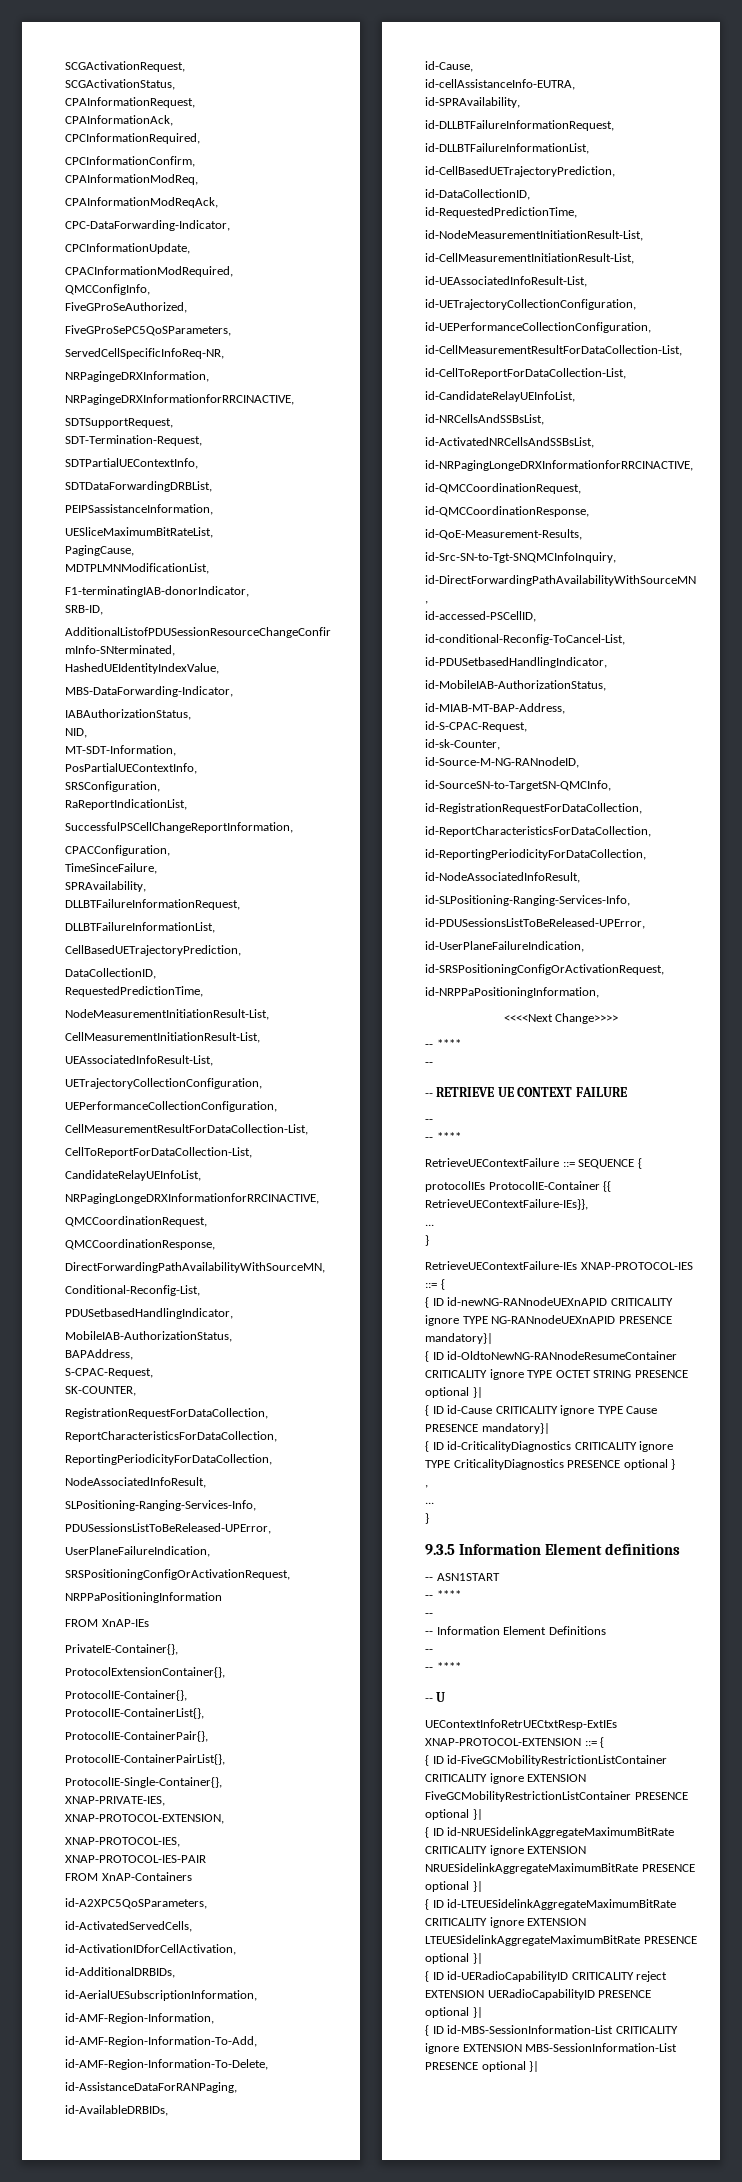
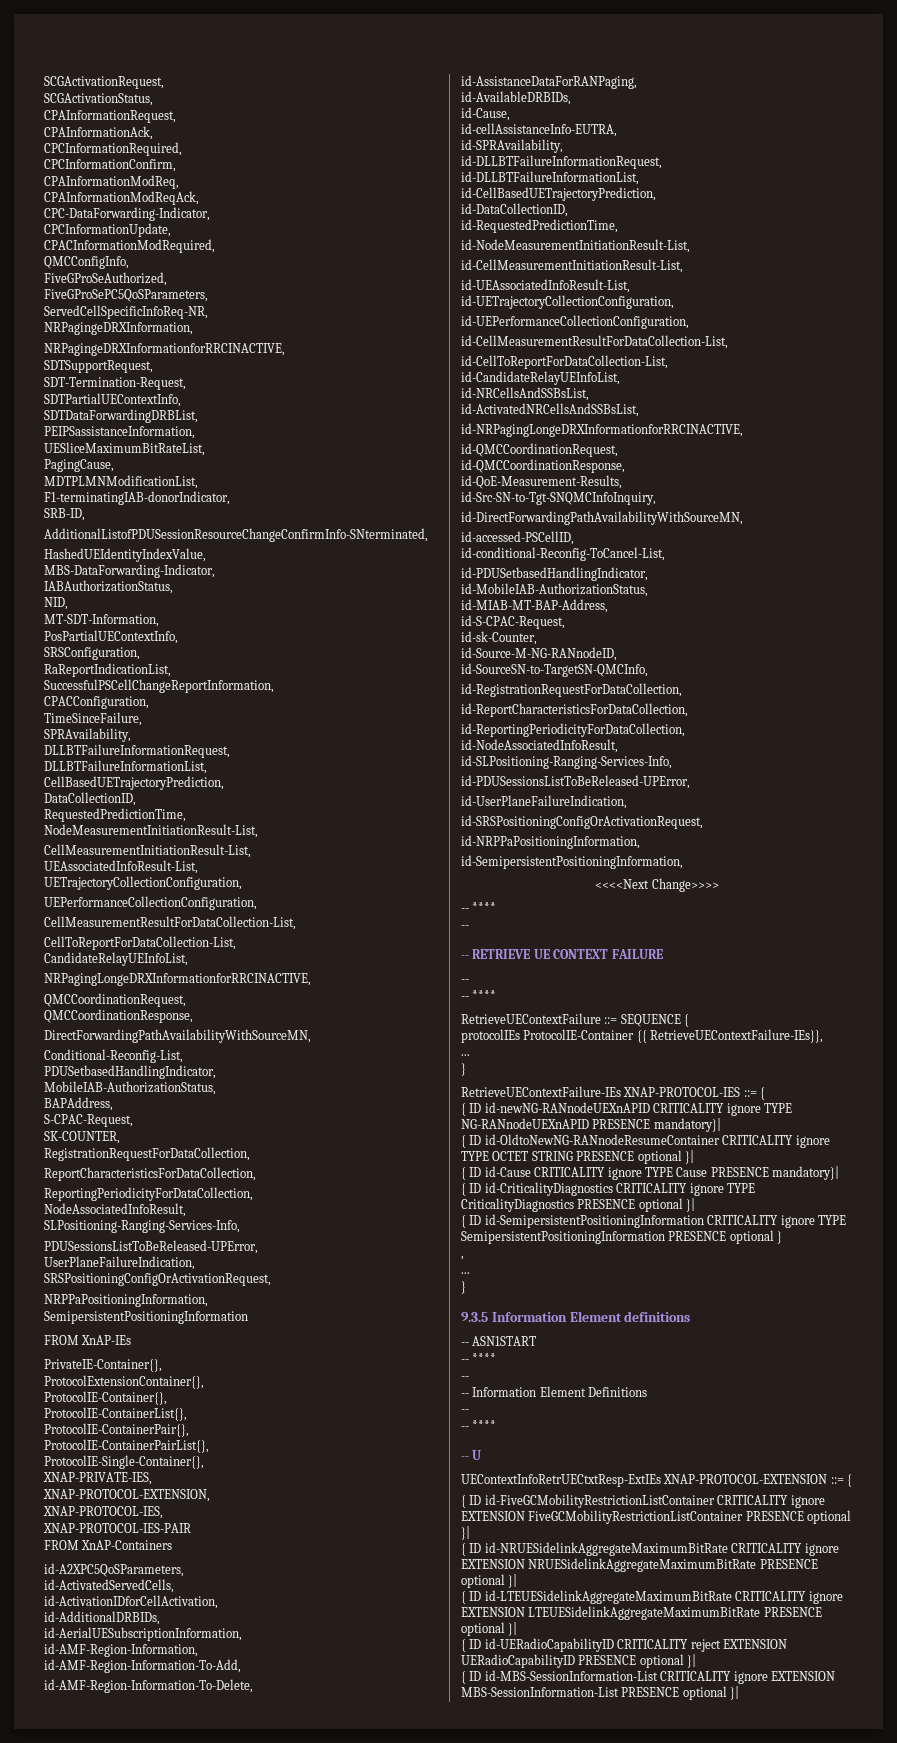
- NRPPaPositioningInformation
+ NRPPaPositioningInformation,
+ SemipersistentPositioningInformation
+ id-SemipersistentPositioningInformation,
- { ID id-CriticalityDiagnostics CRITICALITY ignore TYPE CriticalityDiagnostics PRESENCE optional }
+ { ID id-CriticalityDiagnostics CRITICALITY ignore TYPE CriticalityDiagnostics PRESENCE optional }|
+ { ID id-SemipersistentPositioningInformation CRITICALITY ignore TYPE SemipersistentPositioningInformation PRESENCE optional }

